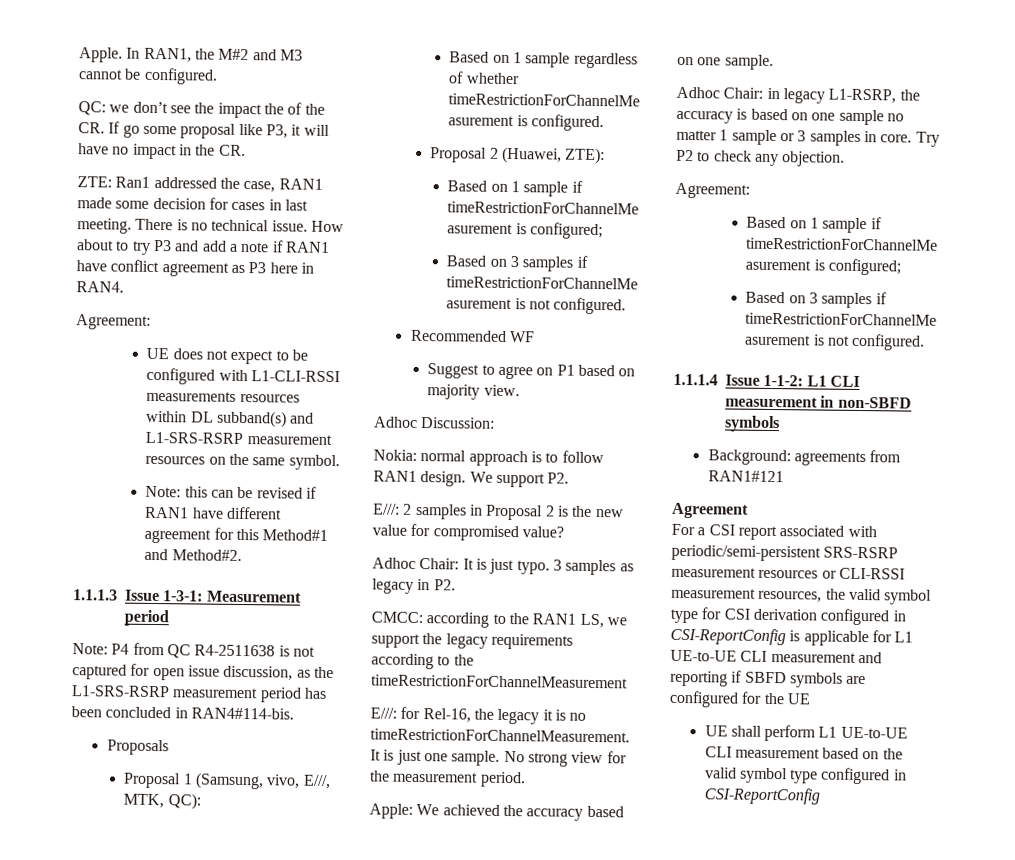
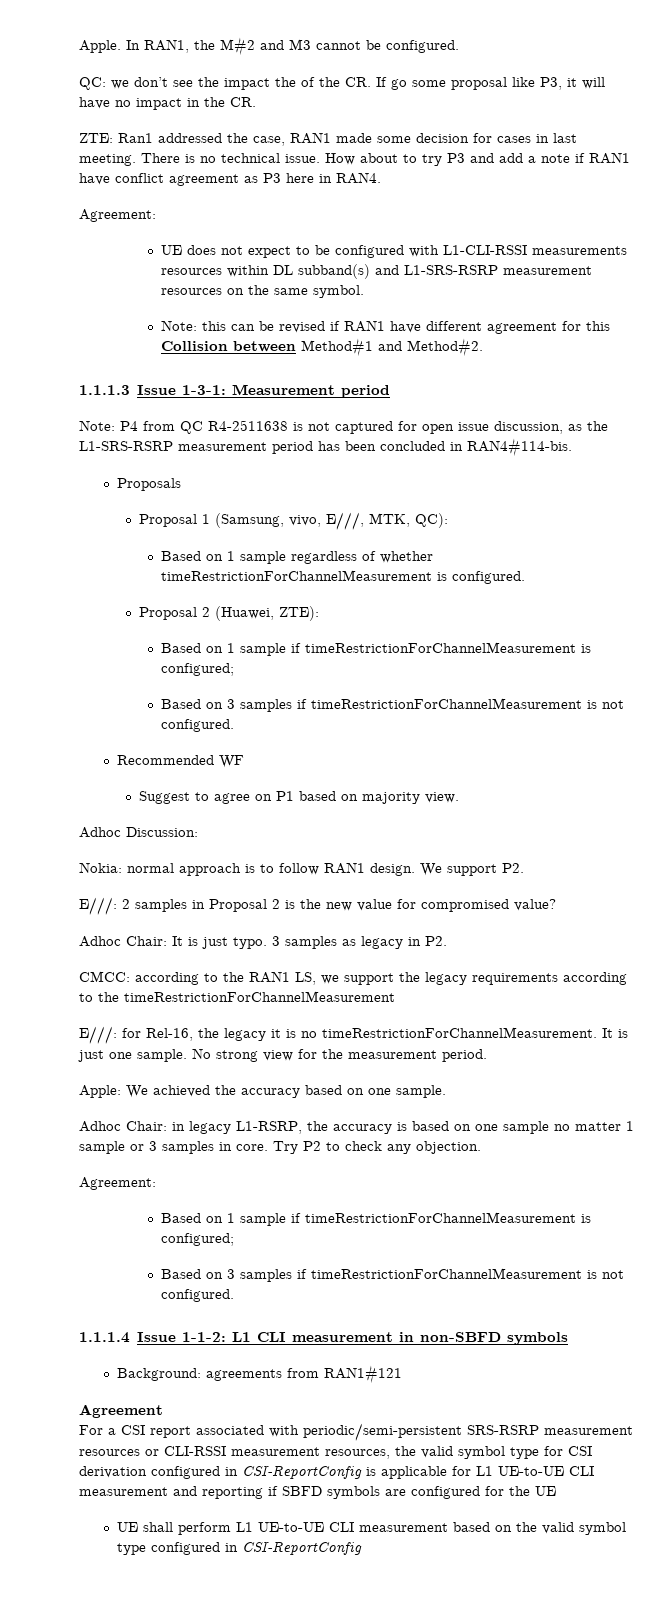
- Note: this can be revised if RAN1 have different agreement for this Method#1 and Method#2.
+ Note: this can be revised if RAN1 have different agreement for this Collision between Method#1 and Method#2.

